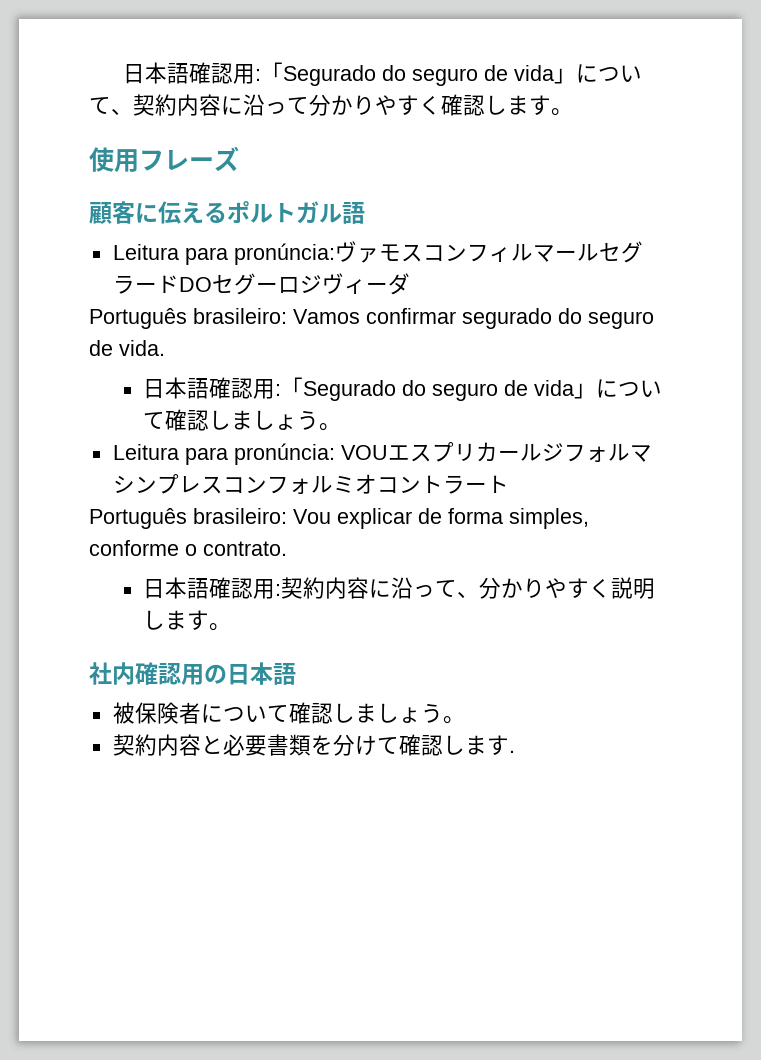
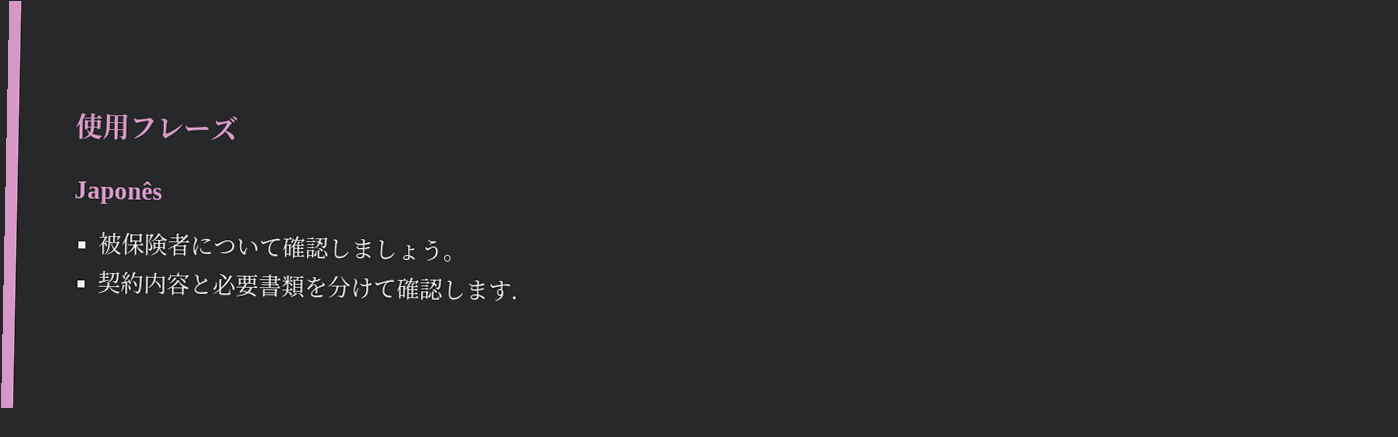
- 日本語確認用:「Segurado do seguro de vida」について、契約内容に沿って分かりやすく確認します。
  使用フレーズ
- 顧客に伝えるポルトガル語
- Leitura para pronúncia:ヴァモスコンフィルマールセグラードDOセグーロジヴィーダ
- Português brasileiro: Vamos confirmar segurado do seguro de vida.
- 日本語確認用:「Segurado do seguro de vida」について確認しましょう。
- Leitura para pronúncia: VOUエスプリカールジフォルマシンプレスコンフォルミオコントラート
- Português brasileiro: Vou explicar de forma simples, conforme o contrato.
- 日本語確認用:契約内容に沿って、分かりやすく説明します。
- 社内確認用の日本語
+ Japonês

